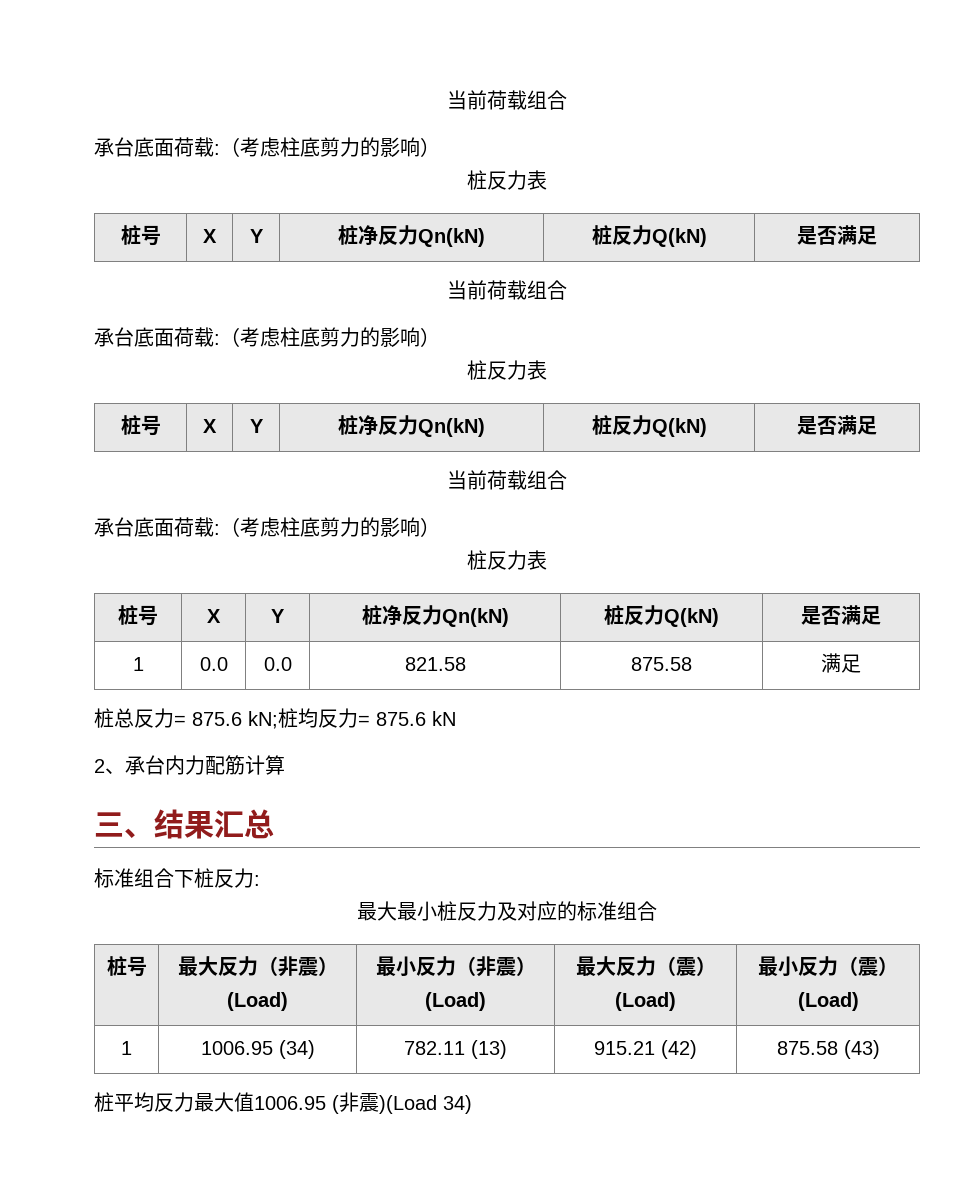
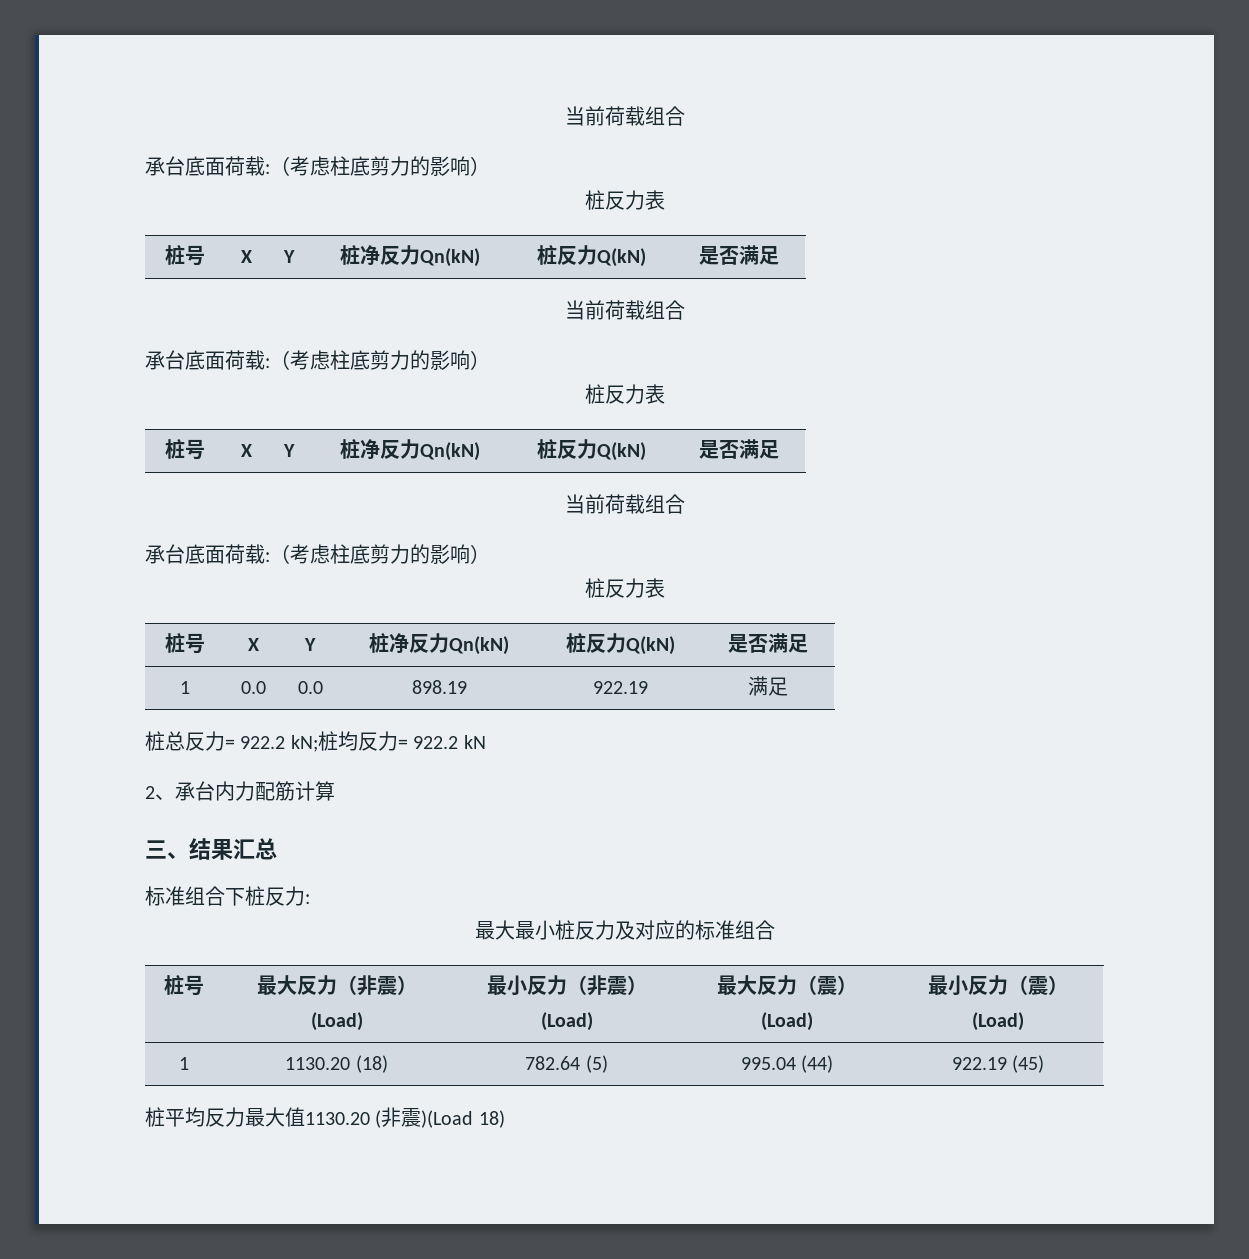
- 1 | 0.0 | 0.0 | 821.58 | 875.58 | 满足
+ 1 | 0.0 | 0.0 | 898.19 | 922.19 | 满足
- 桩总反力= 875.6 kN;桩均反力= 875.6 kN
+ 桩总反力= 922.2 kN;桩均反力= 922.2 kN
- 1 | 1006.95 (34) | 782.11 (13) | 915.21 (42) | 875.58 (43)
+ 1 | 1130.20 (18) | 782.64 (5) | 995.04 (44) | 922.19 (45)
- 桩平均反力最大值1006.95 (非震)(Load 34)
+ 桩平均反力最大值1130.20 (非震)(Load 18)

